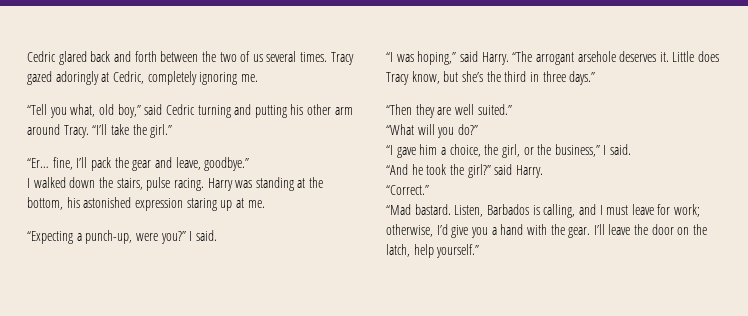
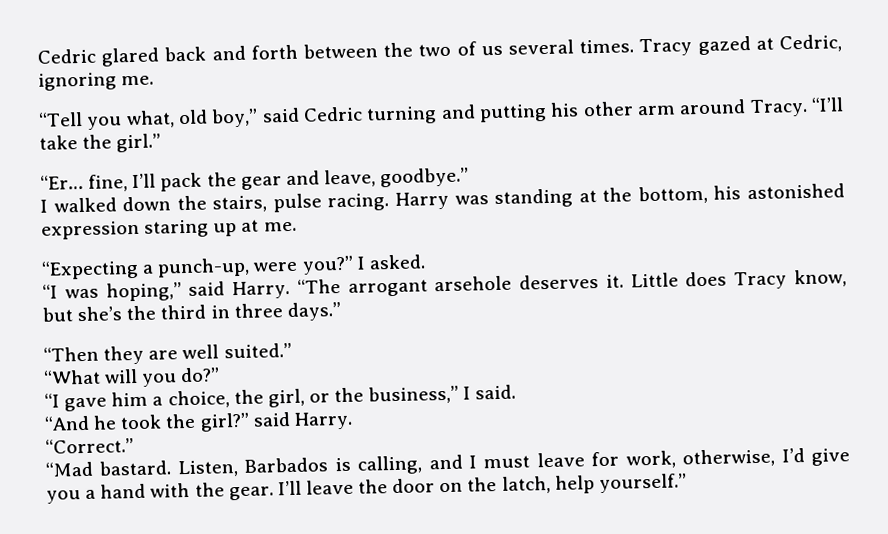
- Tracy gazed adoringly at Cedric, completely ignoring me.
+ Tracy gazed at Cedric, ignoring me.
- “Expecting a punch-up, were you?” I said.
+ “Expecting a punch-up, were you?” I asked.
- Listen, Barbados is calling, and I must leave for work; otherwise, I’d give you a hand with the gear.
+ Listen, Barbados is calling, and I must leave for work, otherwise, I’d give you a hand with the gear.

